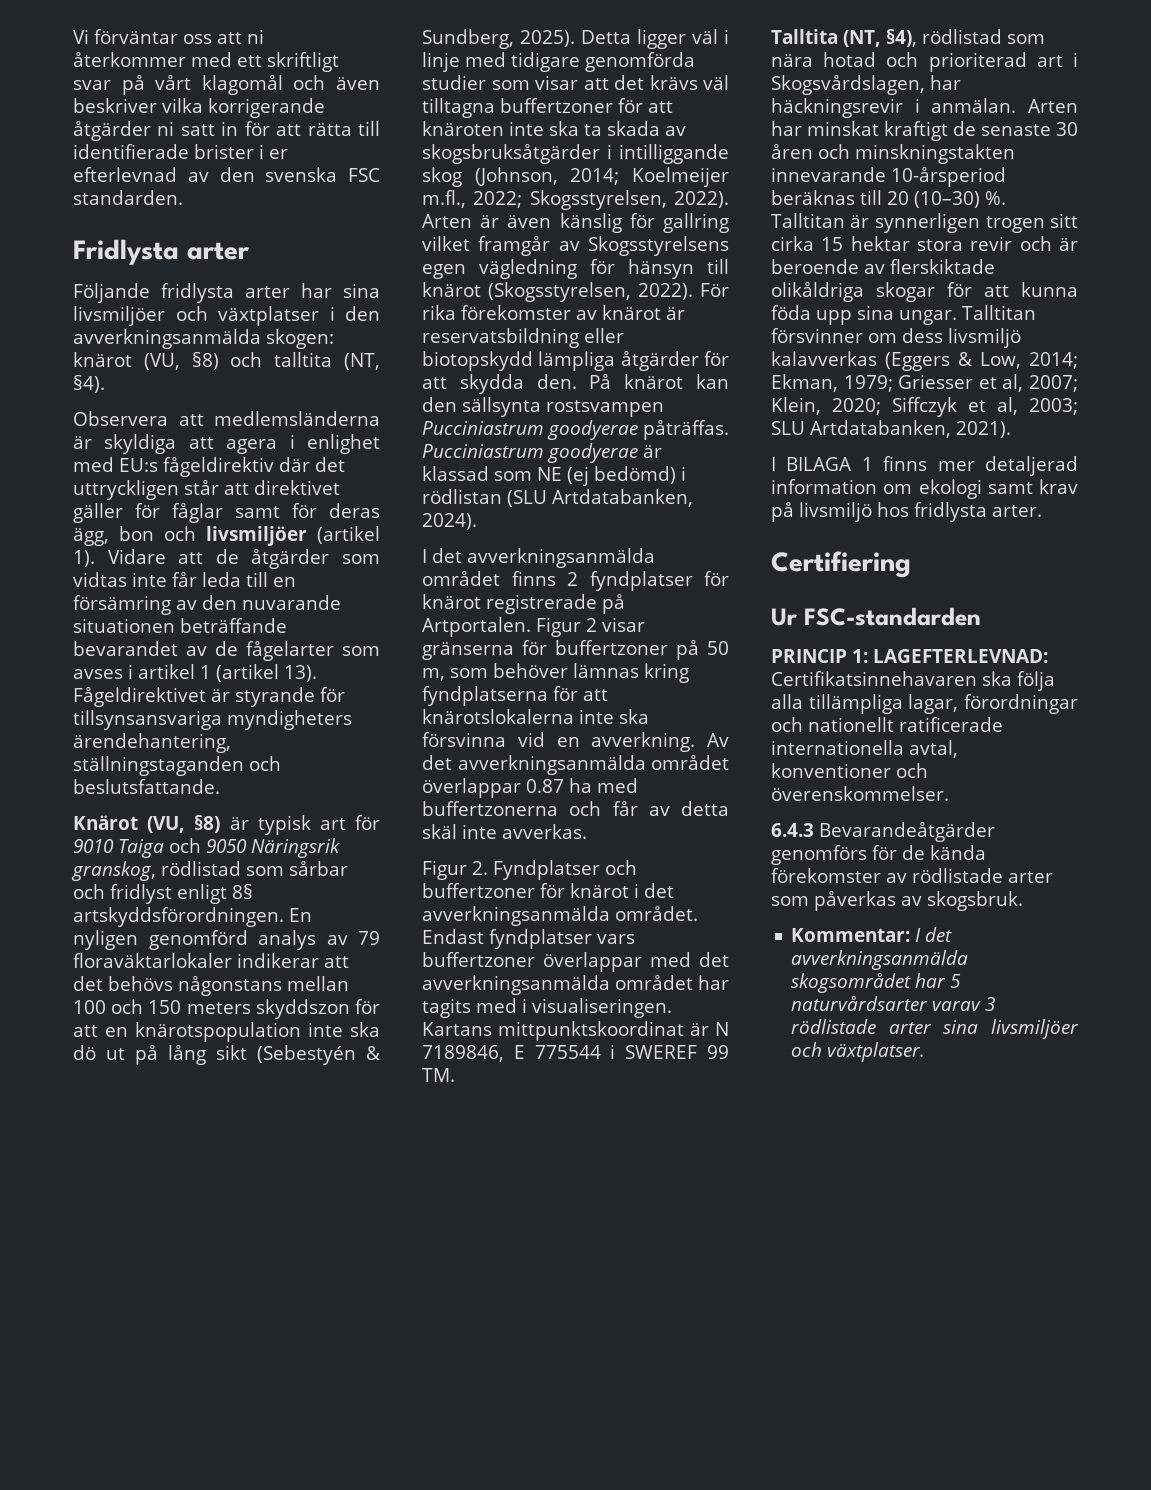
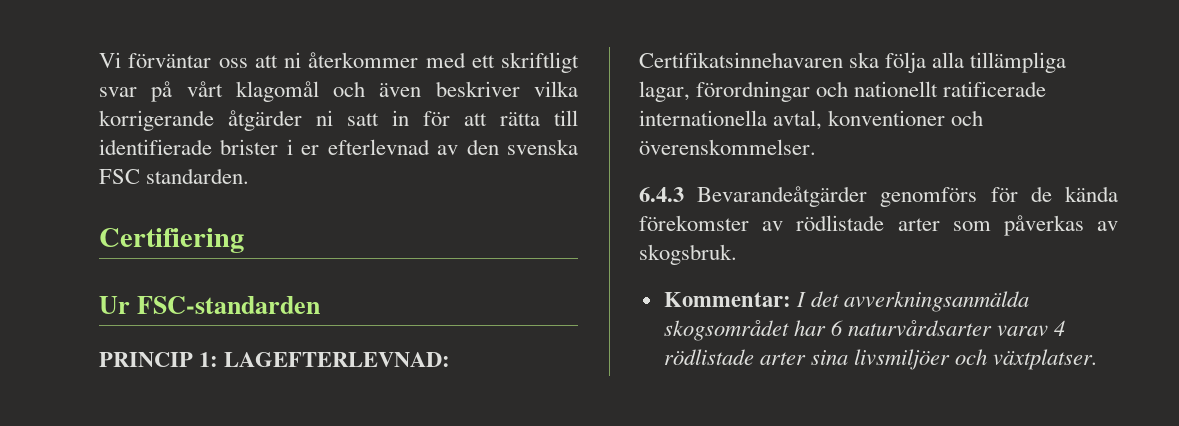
- Fridlysta arter
- Följande fridlysta arter har sina livsmiljöer och växtplatser i den avverkningsanmälda skogen: knärot (VU, §8) och talltita (NT, §4).
- Observera att medlemsländerna är skyldiga att agera i enlighet med EU:s fågeldirektiv där det uttryckligen står att direktivet gäller för fåglar samt för deras ägg, bon och livsmiljöer (artikel 1). Vidare att de åtgärder som vidtas inte får leda till en försämring av den nuvarande situationen beträffande bevarandet av de fågelarter som avses i artikel 1 (artikel 13). Fågeldirektivet är styrande för tillsynsansvariga myndigheters ärendehantering, ställningstaganden och beslutsfattande.
- Knärot (VU, §8) är typisk art för 9010 Taiga och 9050 Näringsrik granskog, rödlistad som sårbar och fridlyst enligt 8§ artskyddsförordningen. En nyligen genomförd analys av 79 floraväktarlokaler indikerar att det behövs någonstans mellan 100 och 150 meters skyddszon för att en knärotspopulation inte ska dö ut på lång sikt (Sebestyén & Sundberg, 2025). Detta ligger väl i linje med tidigare genomförda studier som visar att det krävs väl tilltagna buffertzoner för att knäroten inte ska ta skada av skogsbruksåtgärder i intilliggande skog (Johnson, 2014; Koelmeijer m.fl., 2022; Skogsstyrelsen, 2022). Arten är även känslig för gallring vilket framgår av Skogsstyrelsens egen vägledning för hänsyn till knärot (Skogsstyrelsen, 2022). För rika förekomster av knärot är reservatsbildning eller biotopskydd lämpliga åtgärder för att skydda den. På knärot kan den sällsynta rostsvampen Pucciniastrum goodyerae påträffas. Pucciniastrum goodyerae är klassad som NE (ej bedömd) i rödlistan (SLU Artdatabanken, 2024).
- I det avverkningsanmälda området finns 2 fyndplatser för knärot registrerade på Artportalen. Figur 2 visar gränserna för buffertzoner på 50 m, som behöver lämnas kring fyndplatserna för att knärotslokalerna inte ska försvinna vid en avverkning. Av det avverkningsanmälda området överlappar 0.87 ha med buffertzonerna och får av detta skäl inte avverkas.
- Figur 2. Fyndplatser och buffertzoner för knärot i det avverkningsanmälda området. Endast fyndplatser vars buffertzoner överlappar med det avverkningsanmälda området har tagits med i visualiseringen. Kartans mittpunktskoordinat är N 7189846, E 775544 i SWEREF 99 TM.
- Talltita (NT, §4), rödlistad som nära hotad och prioriterad art i Skogsvårdslagen, har häckningsrevir i anmälan. Arten har minskat kraftigt de senaste 30 åren och minskningstakten innevarande 10-årsperiod beräknas till 20 (10–30) %. Talltitan är synnerligen trogen sitt cirka 15 hektar stora revir och är beroende av flerskiktade olikåldriga skogar för att kunna föda upp sina ungar. Talltitan försvinner om dess livsmiljö kalavverkas (Eggers & Low, 2014; Ekman, 1979; Griesser et al, 2007; Klein, 2020; Siffczyk et al, 2003; SLU Artdatabanken, 2021).
- I BILAGA 1 finns mer detaljerad information om ekologi samt krav på livsmiljö hos fridlysta arter.
- Kommentar: I det avverkningsanmälda skogsområdet har 5 naturvårdsarter varav 3 rödlistade arter sina livsmiljöer och växtplatser.
+ Kommentar: I det avverkningsanmälda skogsområdet har 6 naturvårdsarter varav 4 rödlistade arter sina livsmiljöer och växtplatser.

